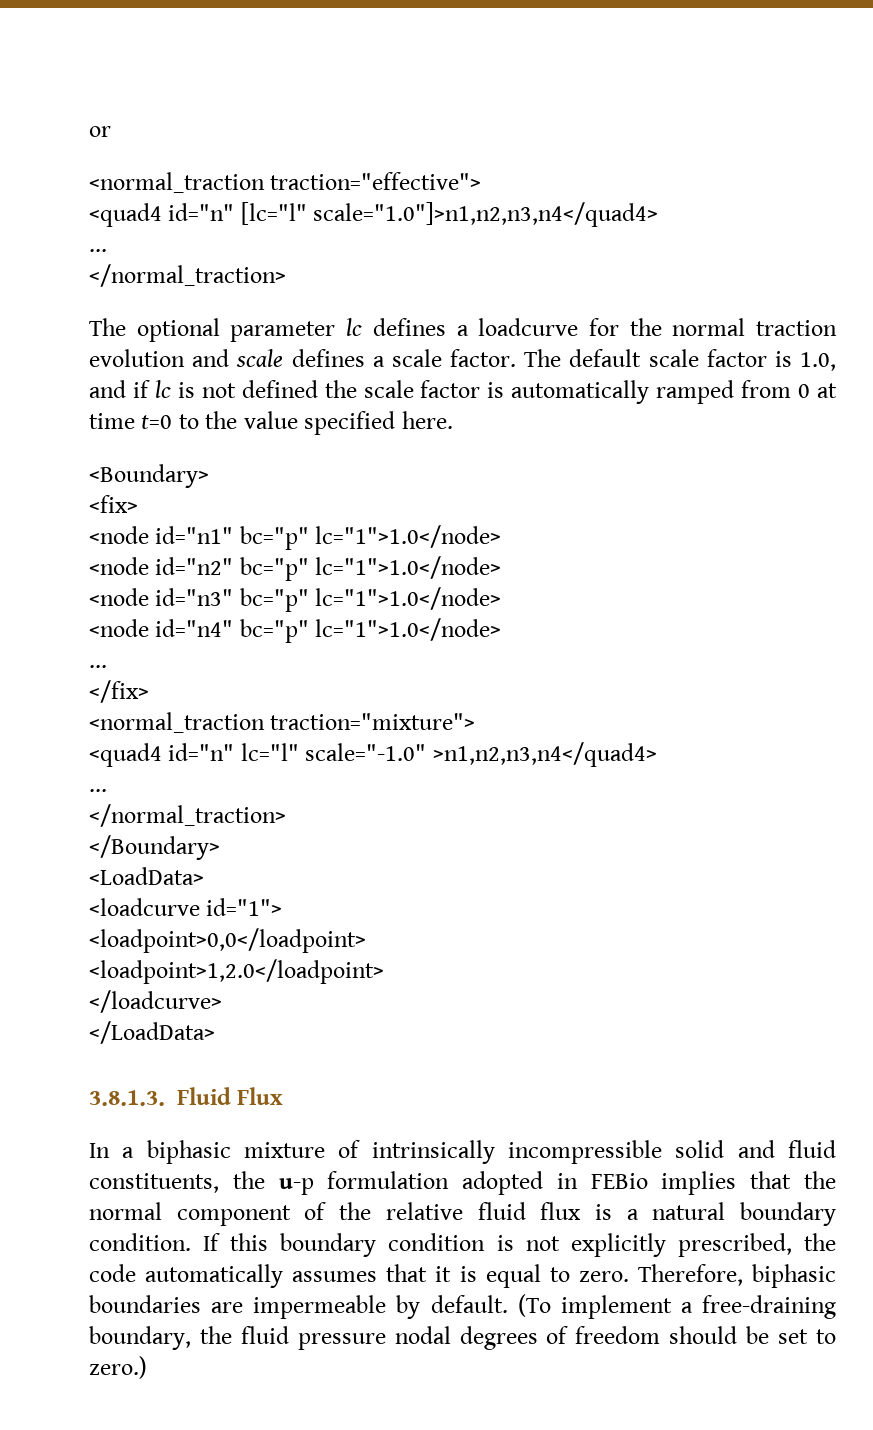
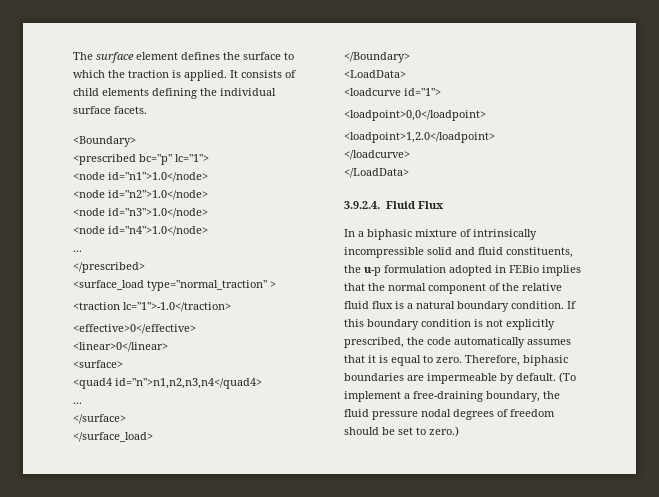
- or
- <normal_traction traction="effective">
- <quad4 id="n" [lc="l" scale="1.0"]>n1,n2,n3,n4</quad4>
+ The surface element defines the surface to which the traction is applied. It consists of child elements defining the individual surface facets.
+ <Boundary>
+ <prescribed bc="p" lc="1">
+ <node id="n1">1.0</node>
+ <node id="n2">1.0</node>
+ <node id="n3">1.0</node>
+ <node id="n4">1.0</node>
  ...
- </normal_traction>
- The optional parameter lc defines a loadcurve for the normal traction evolution and scale defines a scale factor. The default scale factor is 1.0, and if lc is not defined the scale factor is automatically ramped from 0 at time t=0 to the value specified here.
- <Boundary>
- <fix>
- <node id="n1" bc="p" lc="1">1.0</node>
- <node id="n2" bc="p" lc="1">1.0</node>
- <node id="n3" bc="p" lc="1">1.0</node>
- <node id="n4" bc="p" lc="1">1.0</node>
+ </prescribed>
+ <surface_load type="normal_traction" >
+ <traction lc="1">-1.0</traction>
+ <effective>0</effective>
+ <linear>0</linear>
+ <surface>
+ <quad4 id="n">n1,n2,n3,n4</quad4>
  ...
- </fix>
- <normal_traction traction="mixture">
- <quad4 id="n" lc="l" scale="-1.0" >n1,n2,n3,n4</quad4>
- ...
- </normal_traction>
+ </surface>
+ </surface_load>
- 3.8.1.3. Fluid Flux
+ 3.9.2.4. Fluid Flux

